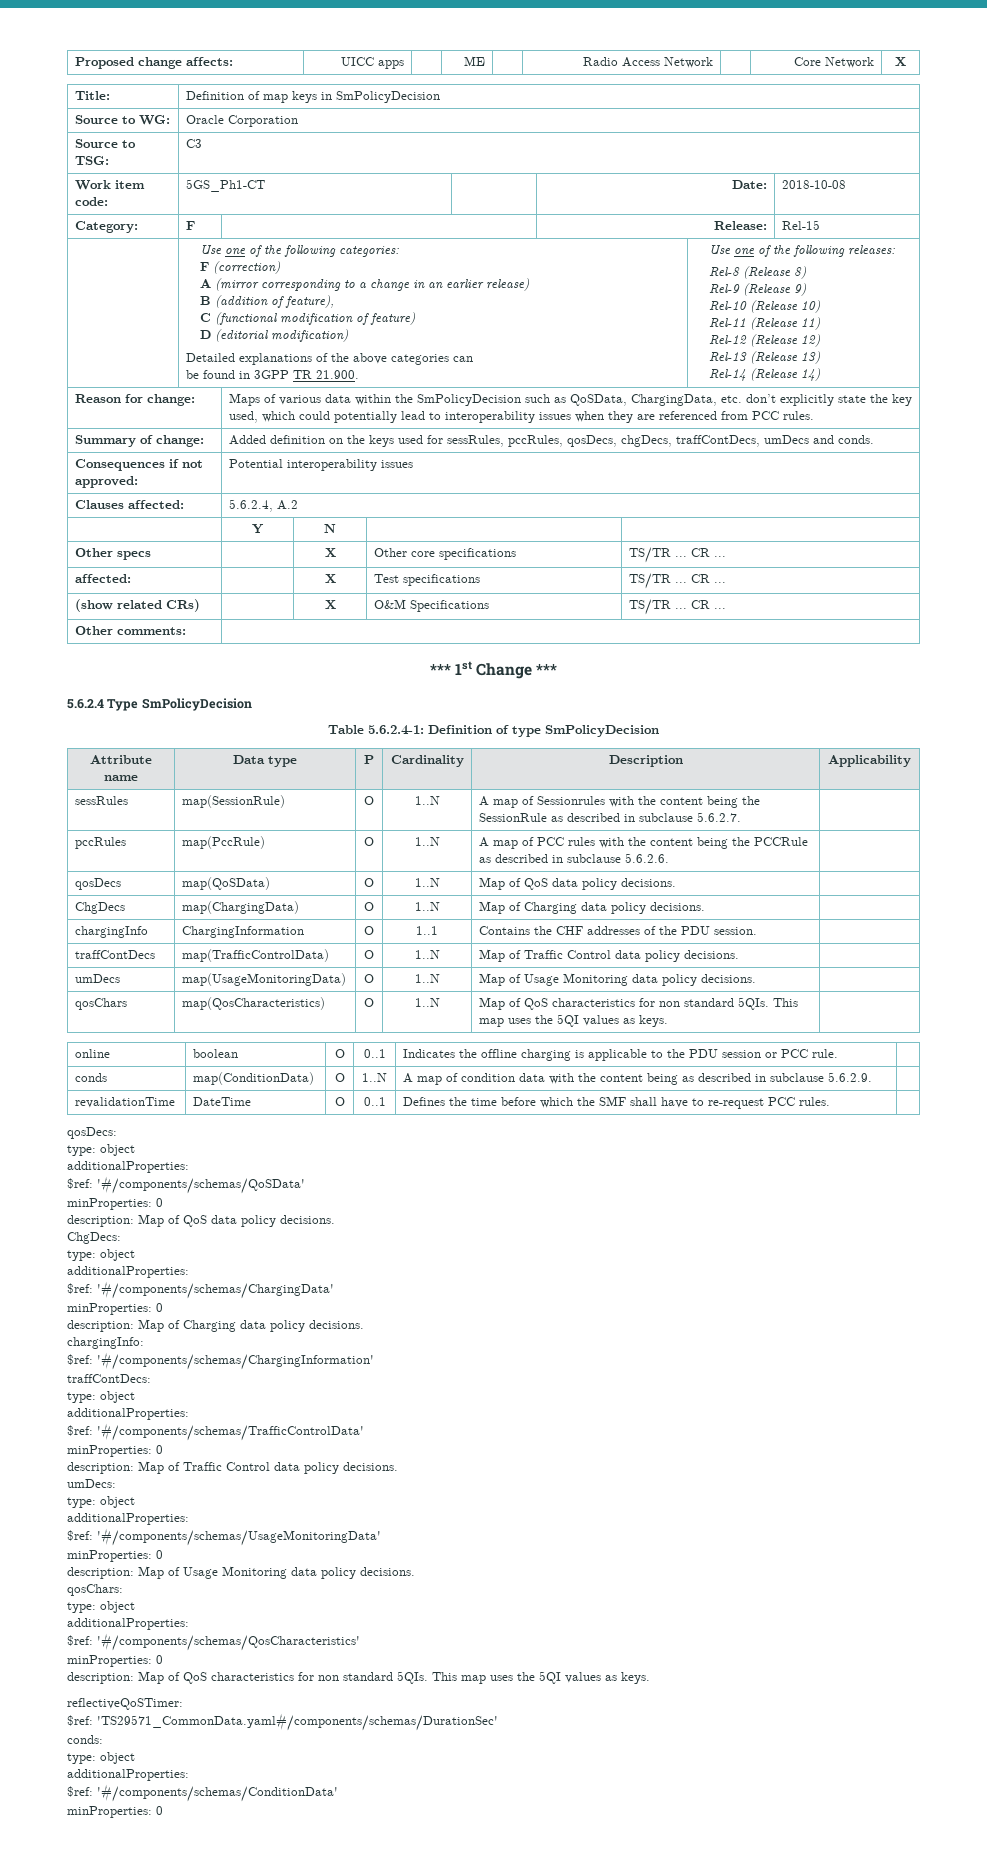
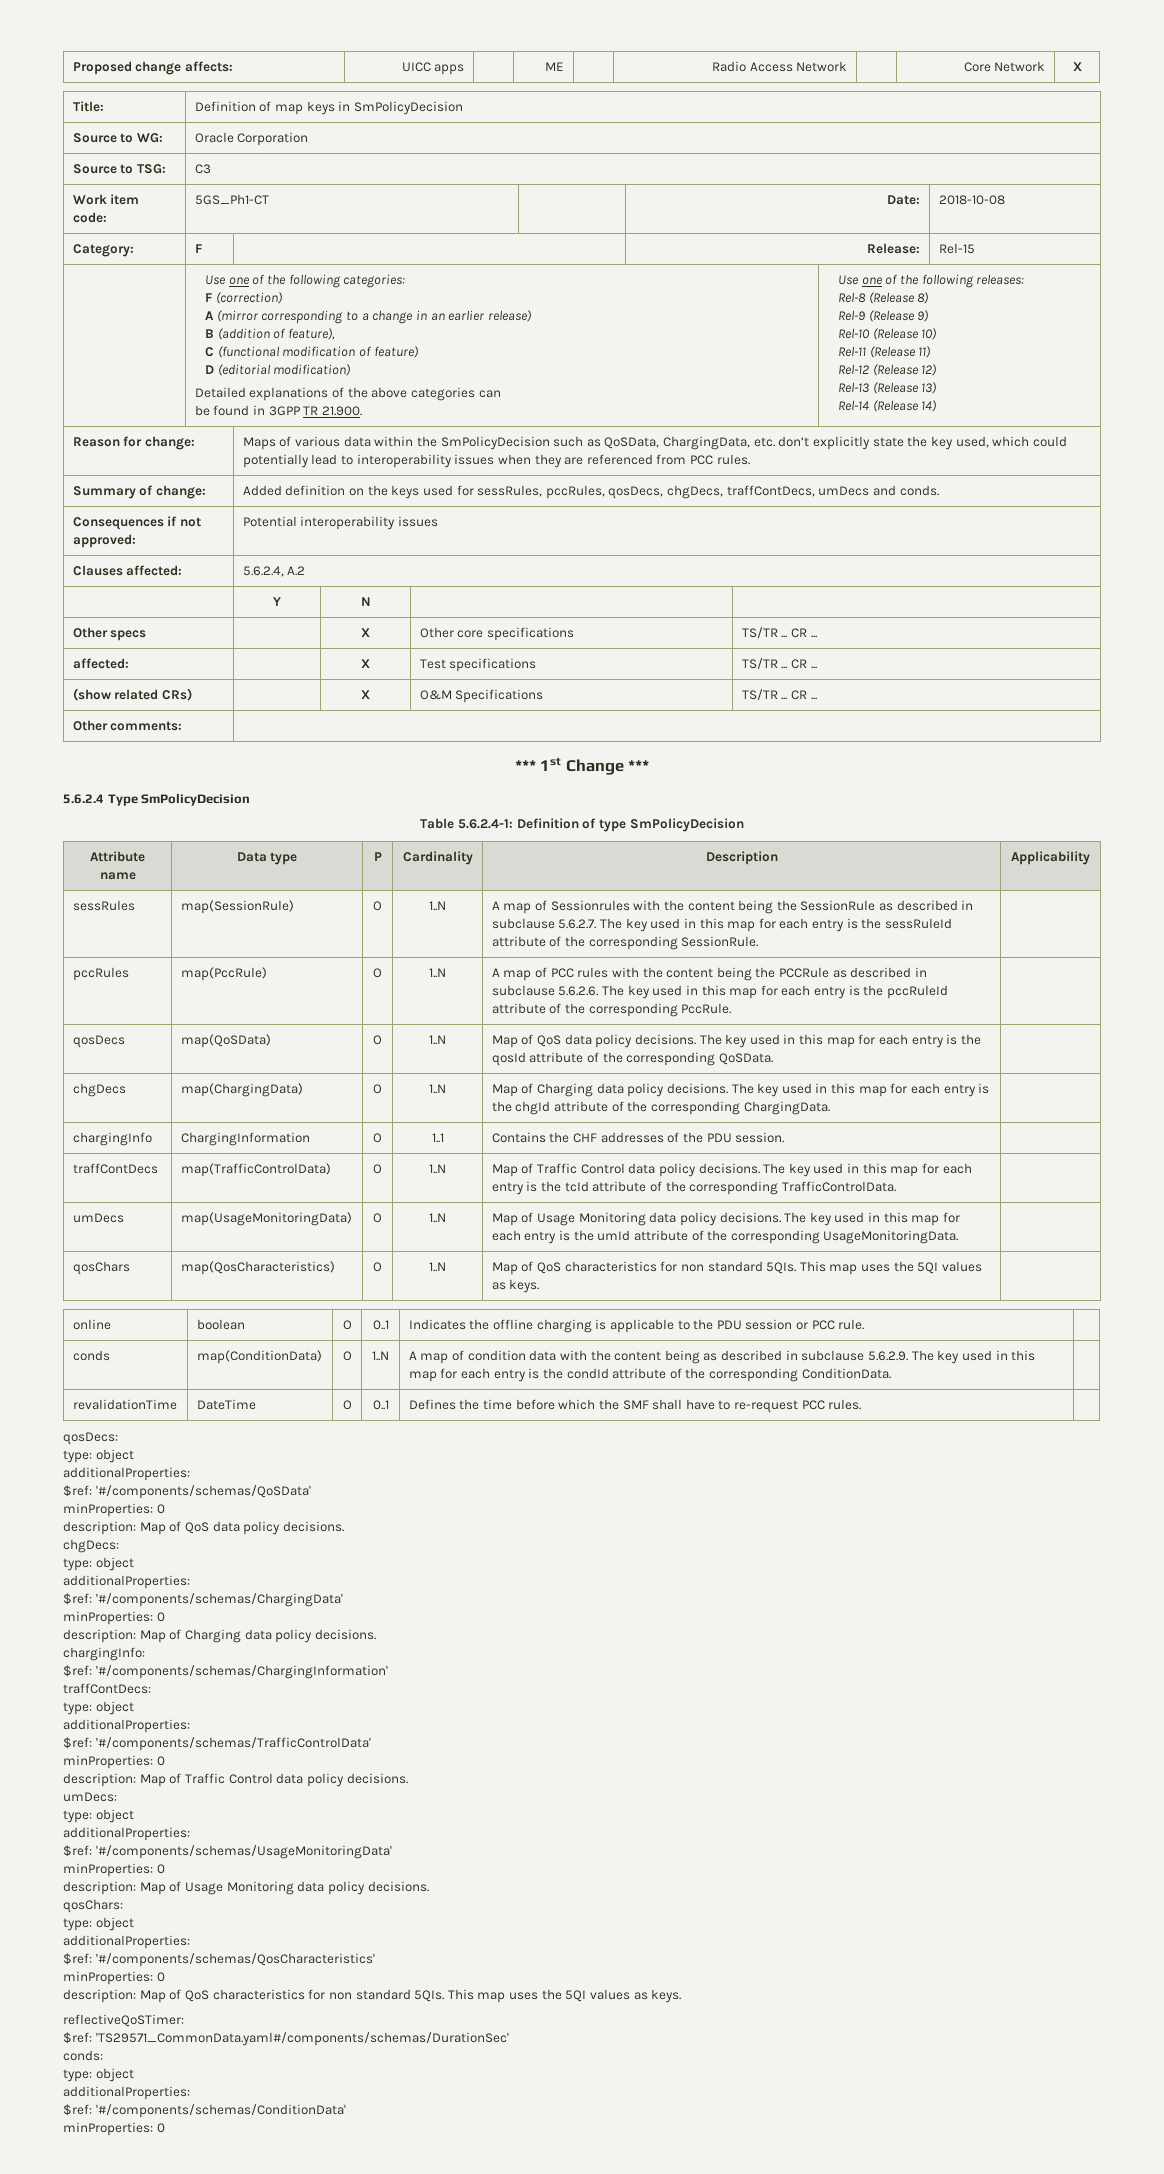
- sessRules | map(SessionRule) | O | 1..N | A map of Sessionrules with the content being the SessionRule as described in subclause 5.6.2.7. |
+ sessRules | map(SessionRule) | O | 1..N | A map of Sessionrules with the content being the SessionRule as described in subclause 5.6.2.7. The key used in this map for each entry is the sessRuleId attribute of the corresponding SessionRule. |
- pccRules | map(PccRule) | O | 1..N | A map of PCC rules with the content being the PCCRule as described in subclause 5.6.2.6. |
+ pccRules | map(PccRule) | O | 1..N | A map of PCC rules with the content being the PCCRule as described in subclause 5.6.2.6. The key used in this map for each entry is the pccRuleId attribute of the corresponding PccRule. |
- qosDecs | map(QoSData) | O | 1..N | Map of QoS data policy decisions. |
- ChgDecs | map(ChargingData) | O | 1..N | Map of Charging data policy decisions. |
+ qosDecs | map(QoSData) | O | 1..N | Map of QoS data policy decisions. The key used in this map for each entry is the qosId attribute of the corresponding QoSData. |
+ chgDecs | map(ChargingData) | O | 1..N | Map of Charging data policy decisions. The key used in this map for each entry is the chgId attribute of the corresponding ChargingData. |
- traffContDecs | map(TrafficControlData) | O | 1..N | Map of Traffic Control data policy decisions. |
+ traffContDecs | map(TrafficControlData) | O | 1..N | Map of Traffic Control data policy decisions. The key used in this map for each entry is the tcId attribute of the corresponding TrafficControlData. |
- umDecs | map(UsageMonitoringData) | O | 1..N | Map of Usage Monitoring data policy decisions. |
+ umDecs | map(UsageMonitoringData) | O | 1..N | Map of Usage Monitoring data policy decisions. The key used in this map for each entry is the umId attribute of the corresponding UsageMonitoringData. |
- conds | map(ConditionData) | O | 1..N | A map of condition data with the content being as described in subclause 5.6.2.9. |
+ conds | map(ConditionData) | O | 1..N | A map of condition data with the content being as described in subclause 5.6.2.9. The key used in this map for each entry is the condId attribute of the corresponding ConditionData. |
- ChgDecs:
+ chgDecs:

